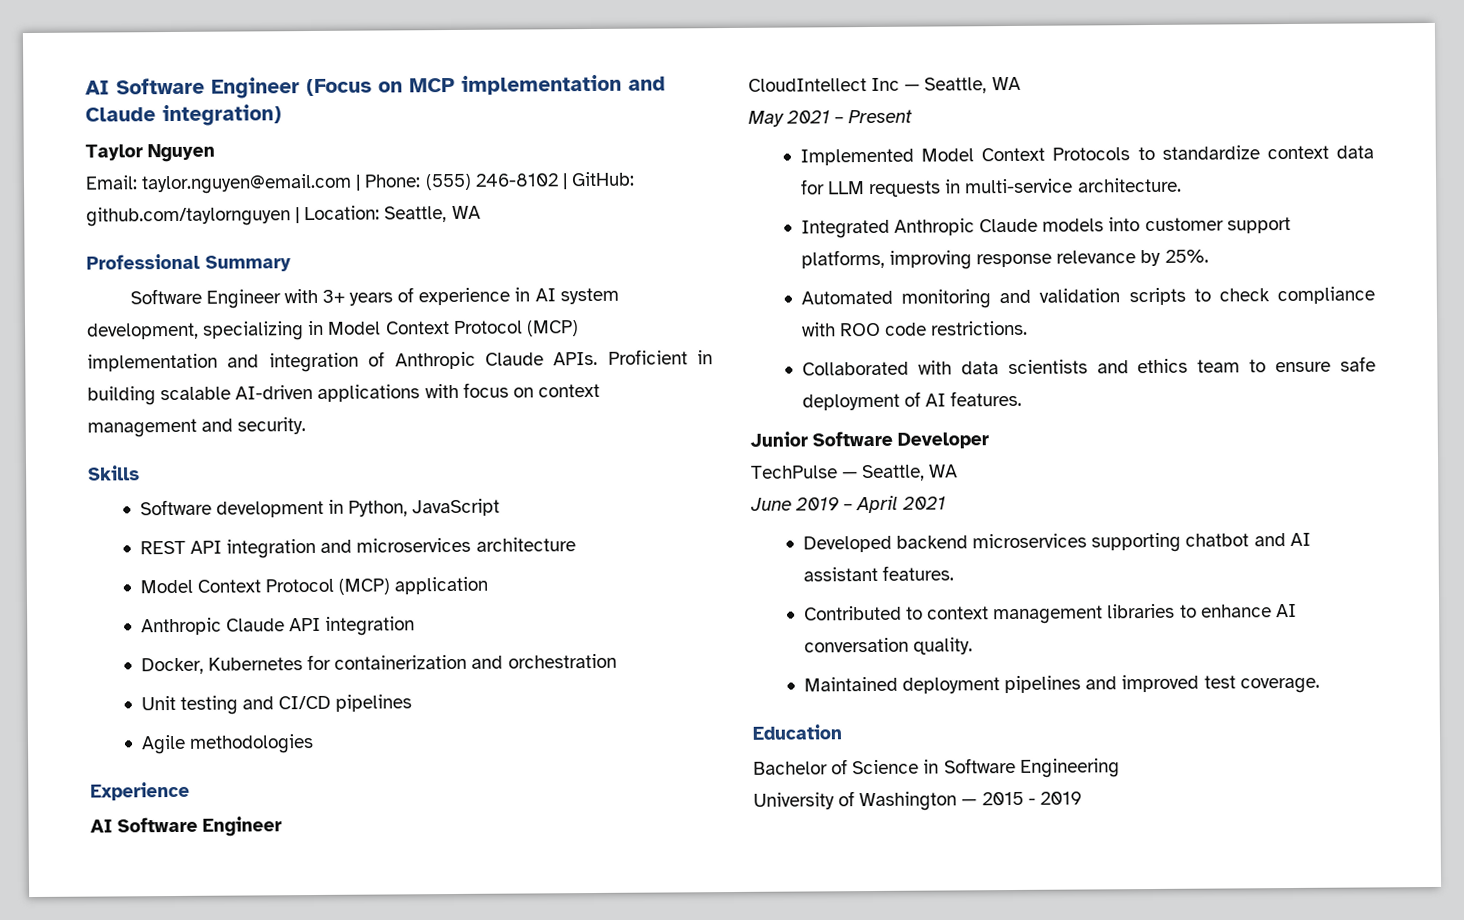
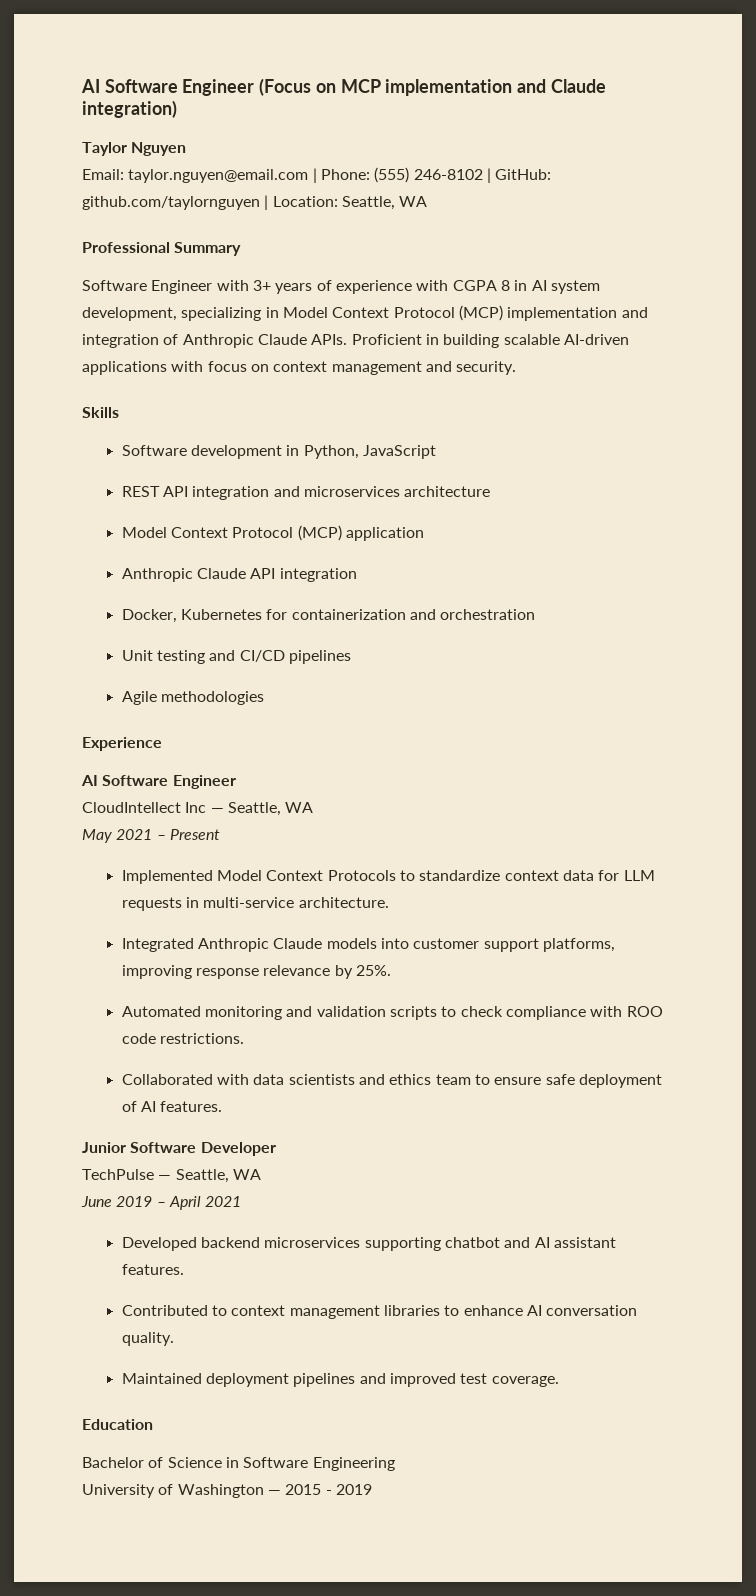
- Software Engineer with 3+ years of experience in AI system development, specializing in Model Context Protocol (MCP) implementation and integration of Anthropic Claude APIs.
+ Software Engineer with 3+ years of experience with CGPA 8 in AI system development, specializing in Model Context Protocol (MCP) implementation and integration of Anthropic Claude APIs.

